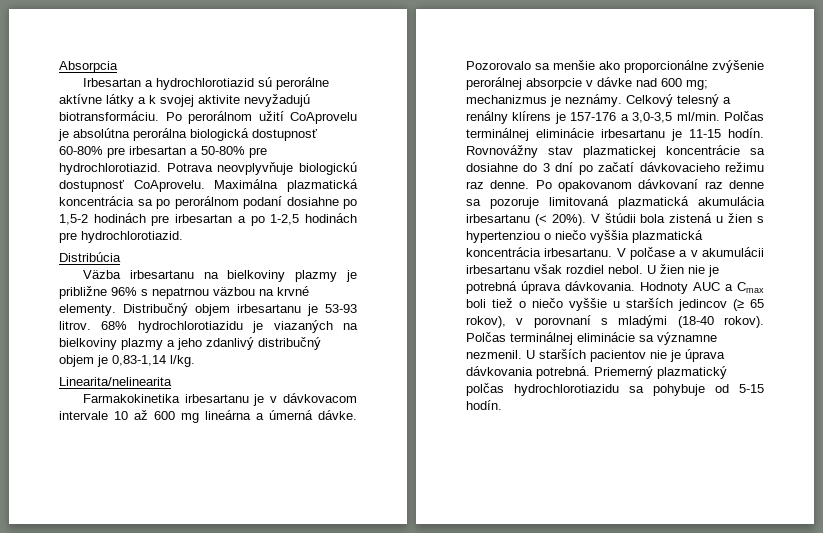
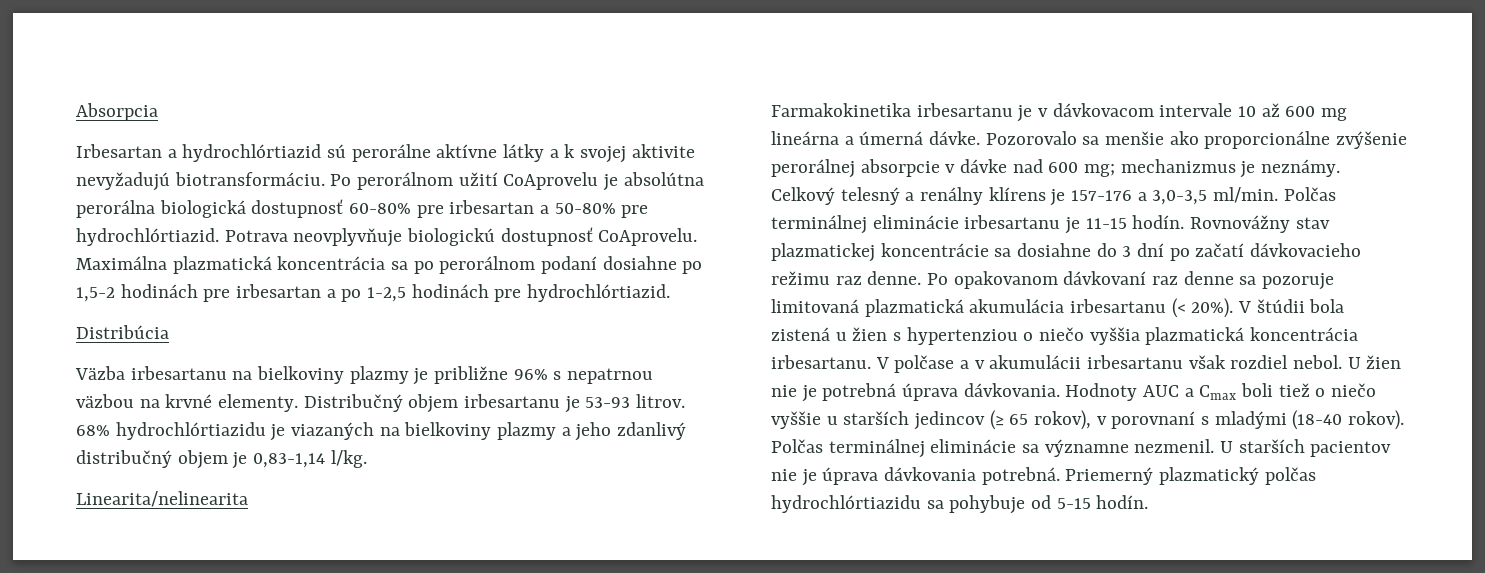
- Irbesartan a hydrochlorotiazid sú perorálne aktívne látky a k svojej aktivite nevyžadujú biotransformáciu.
+ Irbesartan a hydrochlórtiazid sú perorálne aktívne látky a k svojej aktivite nevyžadujú biotransformáciu.
- Po perorálnom užití CoAprovelu je absolútna perorálna biologická dostupnosť 60-80% pre irbesartan a 50-80% pre hydrochlorotiazid.
+ Po perorálnom užití CoAprovelu je absolútna perorálna biologická dostupnosť 60-80% pre irbesartan a 50-80% pre hydrochlórtiazid.
- Maximálna plazmatická koncentrácia sa po perorálnom podaní dosiahne po 1,5-2 hodinách pre irbesartan a po 1-2,5 hodinách pre hydrochlorotiazid.
+ Maximálna plazmatická koncentrácia sa po perorálnom podaní dosiahne po 1,5-2 hodinách pre irbesartan a po 1-2,5 hodinách pre hydrochlórtiazid.
- 68% hydrochlorotiazidu je viazaných na bielkoviny plazmy a jeho zdanlivý distribučný objem je 0,83-1,14 l/kg.
+ 68% hydrochlórtiazidu je viazaných na bielkoviny plazmy a jeho zdanlivý distribučný objem je 0,83-1,14 l/kg.
- Priemerný plazmatický polčas hydrochlorotiazidu sa pohybuje od 5-15 hodín.
+ Priemerný plazmatický polčas hydrochlórtiazidu sa pohybuje od 5-15 hodín.

